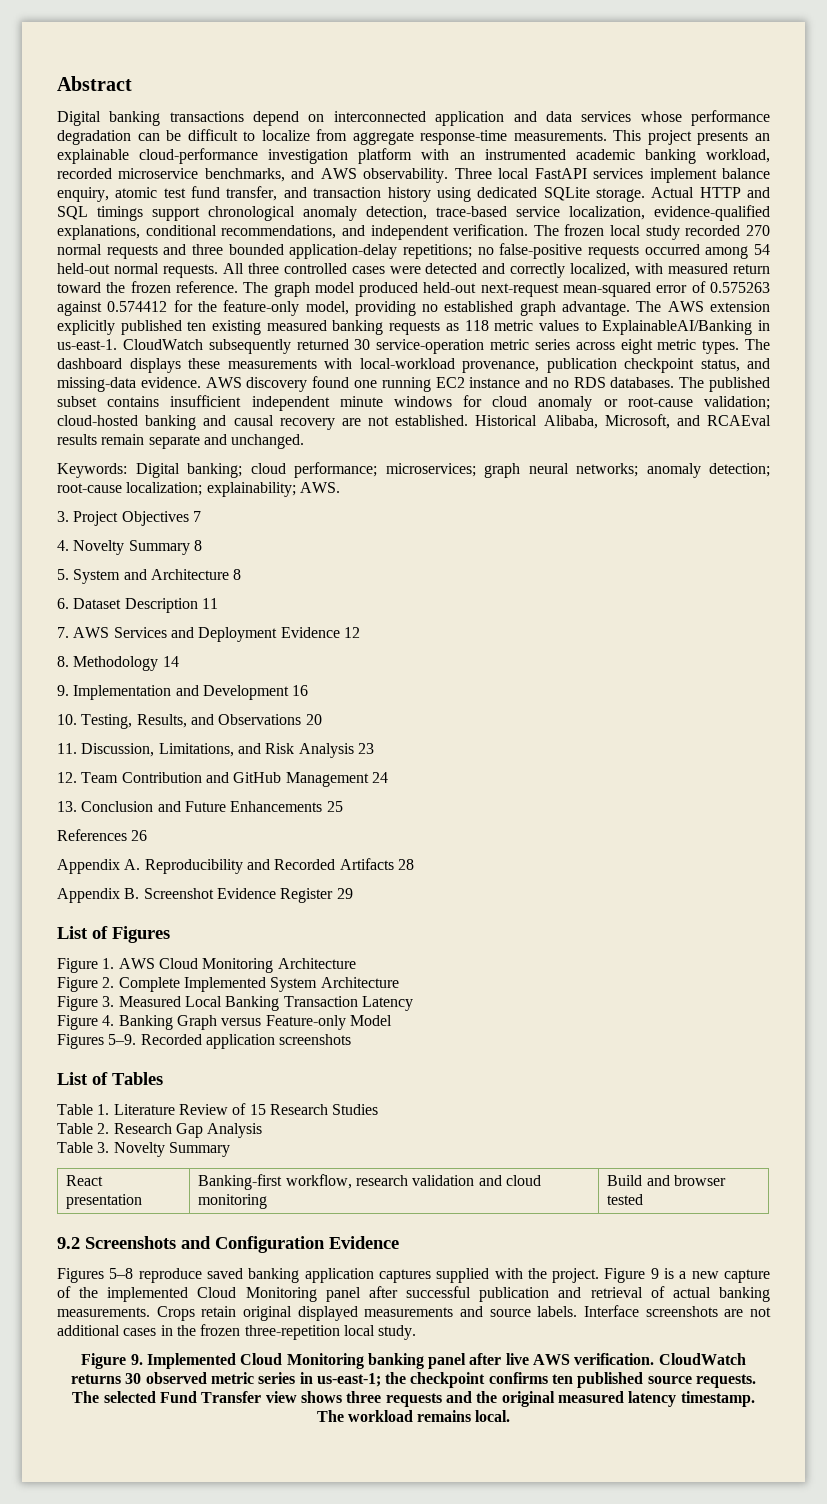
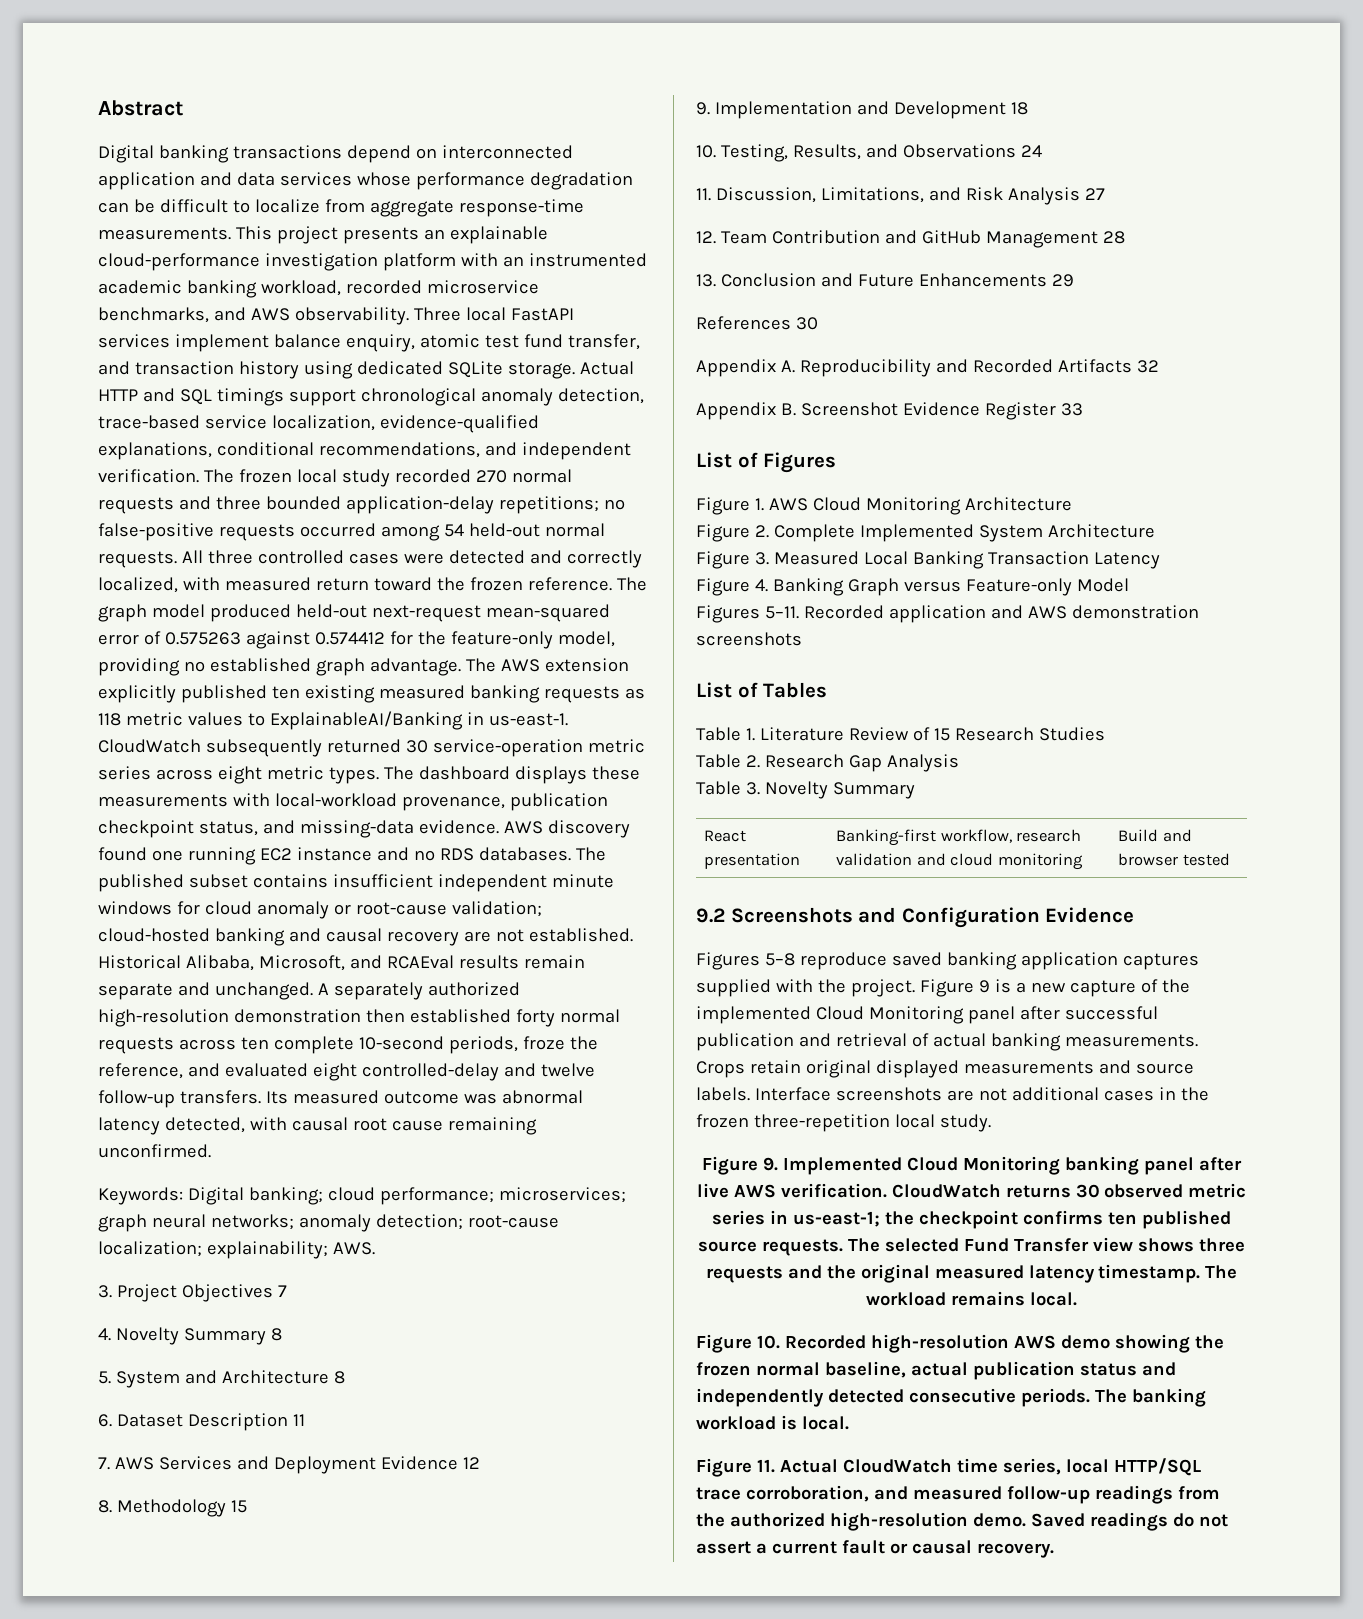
+ A separately authorized high-resolution demonstration then established forty normal requests across ten complete 10-second periods, froze the reference, and evaluated eight controlled-delay and twelve follow-up transfers. Its measured outcome was abnormal latency detected, with causal root cause remaining unconfirmed.
- 8. Methodology 14
+ 8. Methodology 15
- 9. Implementation and Development 16
+ 9. Implementation and Development 18
- 10. Testing, Results, and Observations 20
+ 10. Testing, Results, and Observations 24
- 11. Discussion, Limitations, and Risk Analysis 23
+ 11. Discussion, Limitations, and Risk Analysis 27
- 12. Team Contribution and GitHub Management 24
+ 12. Team Contribution and GitHub Management 28
- 13. Conclusion and Future Enhancements 25
+ 13. Conclusion and Future Enhancements 29
- References 26
+ References 30
- Appendix A. Reproducibility and Recorded Artifacts 28
+ Appendix A. Reproducibility and Recorded Artifacts 32
- Appendix B. Screenshot Evidence Register 29
+ Appendix B. Screenshot Evidence Register 33
- Figures 5–9.
+ Figures 5–11.
- Recorded application screenshots
+ Recorded application and AWS demonstration screenshots
+ Figure 10. Recorded high-resolution AWS demo showing the frozen normal baseline, actual publication status and independently detected consecutive periods. The banking workload is local.
+ Figure 11. Actual CloudWatch time series, local HTTP/SQL trace corroboration, and measured follow-up readings from the authorized high-resolution demo. Saved readings do not assert a current fault or causal recovery.

